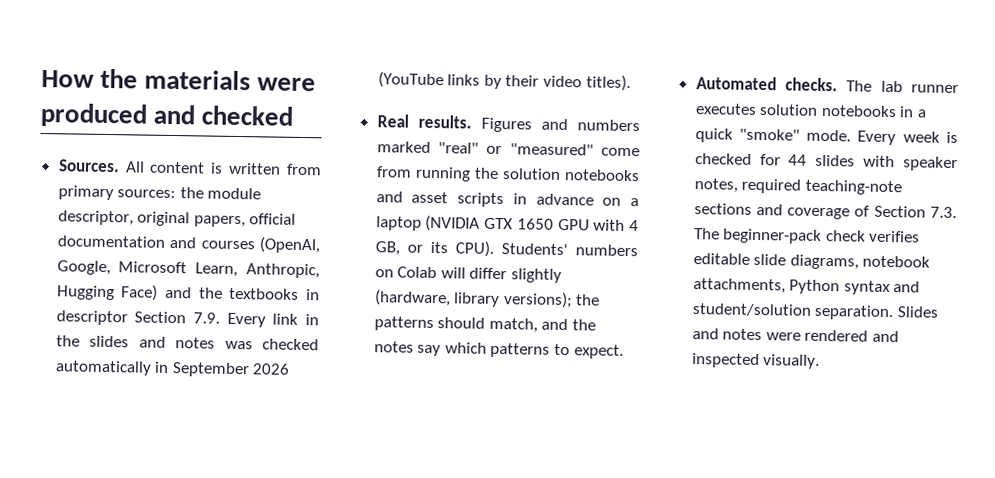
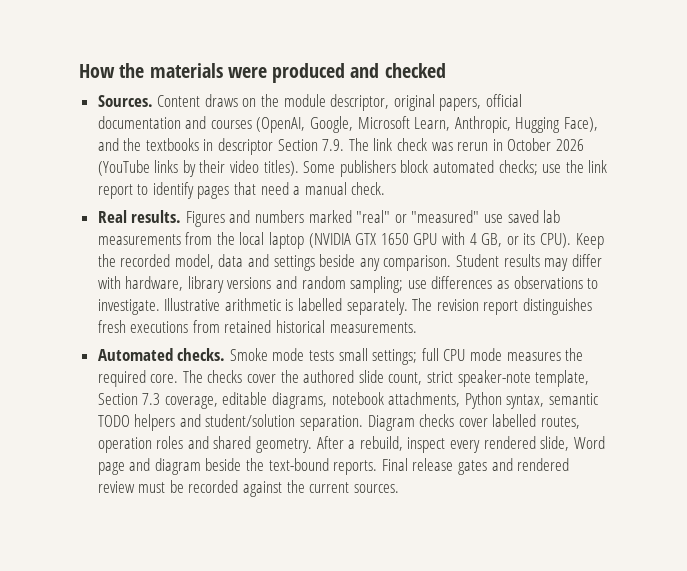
- All content is written from primary sources: the module descriptor, original papers, official documentation and courses (OpenAI, Google, Microsoft Learn, Anthropic, Hugging Face) and the textbooks in descriptor Section 7.9. Every link in the slides and notes was checked automatically in September 2026 (YouTube links by their video titles).
+ Content draws on the module descriptor, original papers, official documentation and courses (OpenAI, Google, Microsoft Learn, Anthropic, Hugging Face), and the textbooks in descriptor Section 7.9. The link check was rerun in October 2026 (YouTube links by their video titles). Some publishers block automated checks; use the link report to identify pages that need a manual check.
- Figures and numbers marked "real" or "measured" come from running the solution notebooks and asset scripts in advance on a laptop (NVIDIA GTX 1650 GPU with 4 GB, or its CPU).
+ Figures and numbers marked "real" or "measured" use saved lab measurements from the local laptop (NVIDIA GTX 1650 GPU with 4 GB, or its CPU).
- Students' numbers on Colab will differ slightly (hardware, library versions); the patterns should match, and the notes say which patterns to expect.
- Automated checks. The lab runner executes solution notebooks in a quick "smoke" mode. Every week is checked for 44 slides with speaker notes, required teaching-note sections and coverage of Section 7.3. The beginner-pack check verifies editable slide diagrams, notebook attachments, Python syntax and student/solution separation. Slides and notes were rendered and inspected visually.
+ Keep the recorded model, data and settings beside any comparison. Student results may differ with hardware, library versions and random sampling; use differences as observations to investigate. Illustrative arithmetic is labelled separately. The revision report distinguishes fresh executions from retained historical measurements.
+ Automated checks. Smoke mode tests small settings; full CPU mode measures the required core. The checks cover the authored slide count, strict speaker-note template, Section 7.3 coverage, editable diagrams, notebook attachments, Python syntax, semantic TODO helpers and student/solution separation. Diagram checks cover labelled routes, operation roles and shared geometry. After a rebuild, inspect every rendered slide, Word page and diagram beside the text-bound reports. Final release gates and rendered review must be recorded against the current sources.

